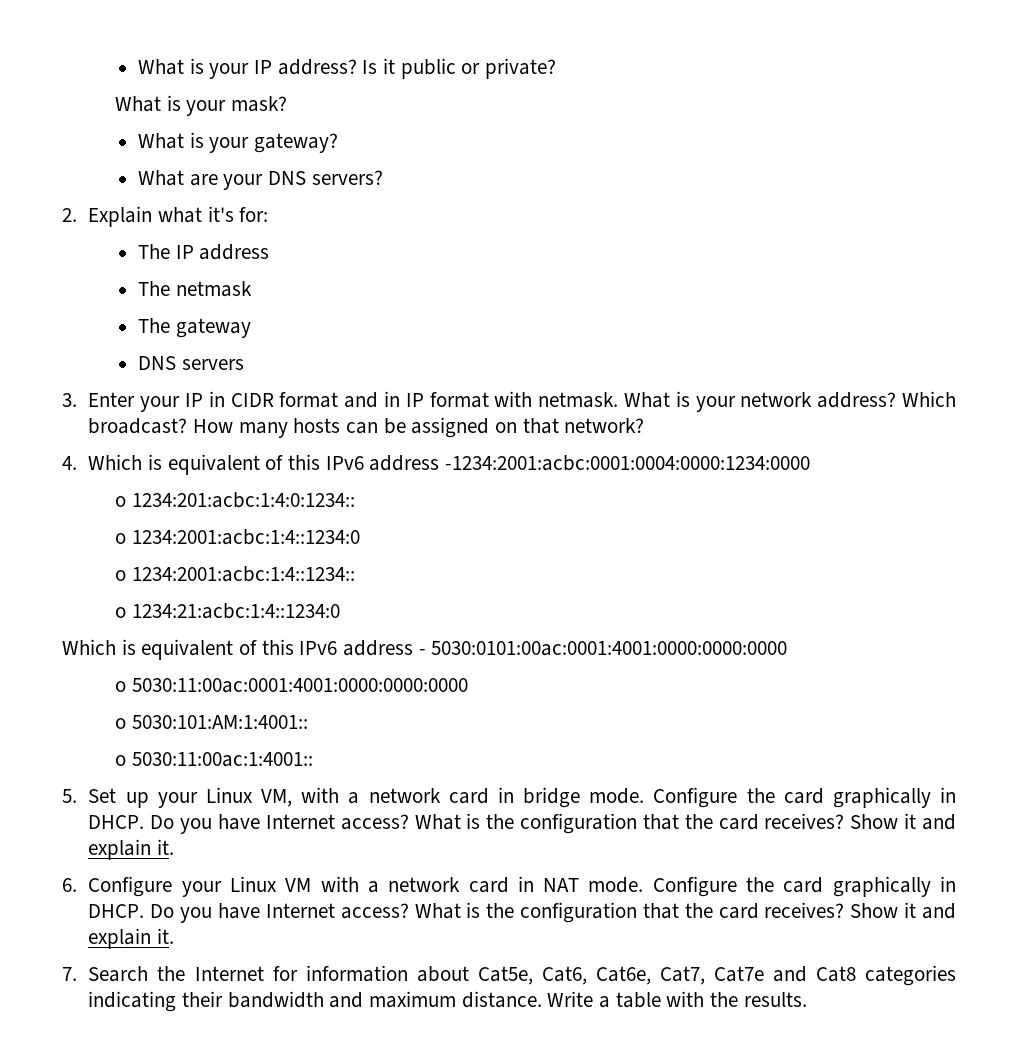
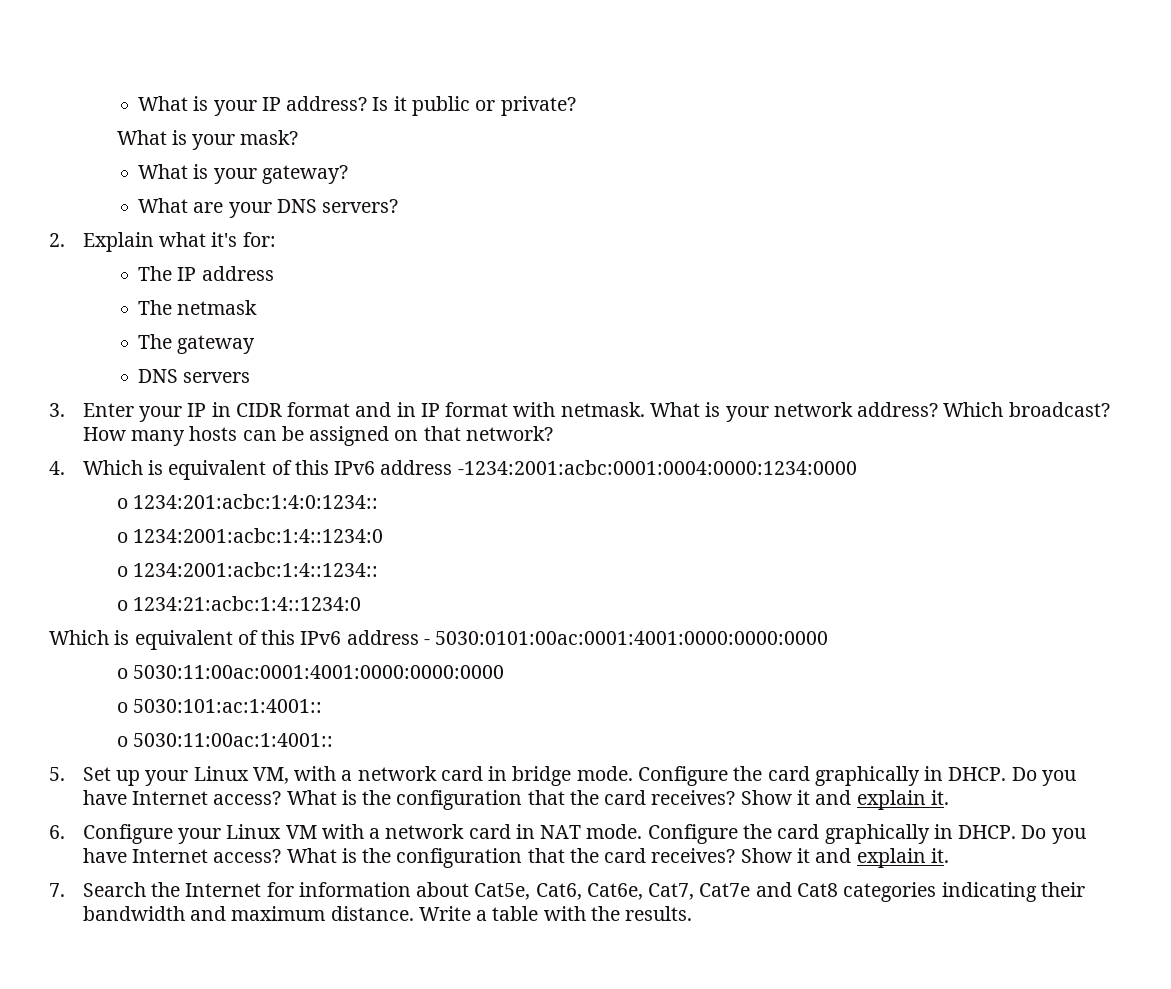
- o 5030:101:AM:1:4001::
+ o 5030:101:ac:1:4001::

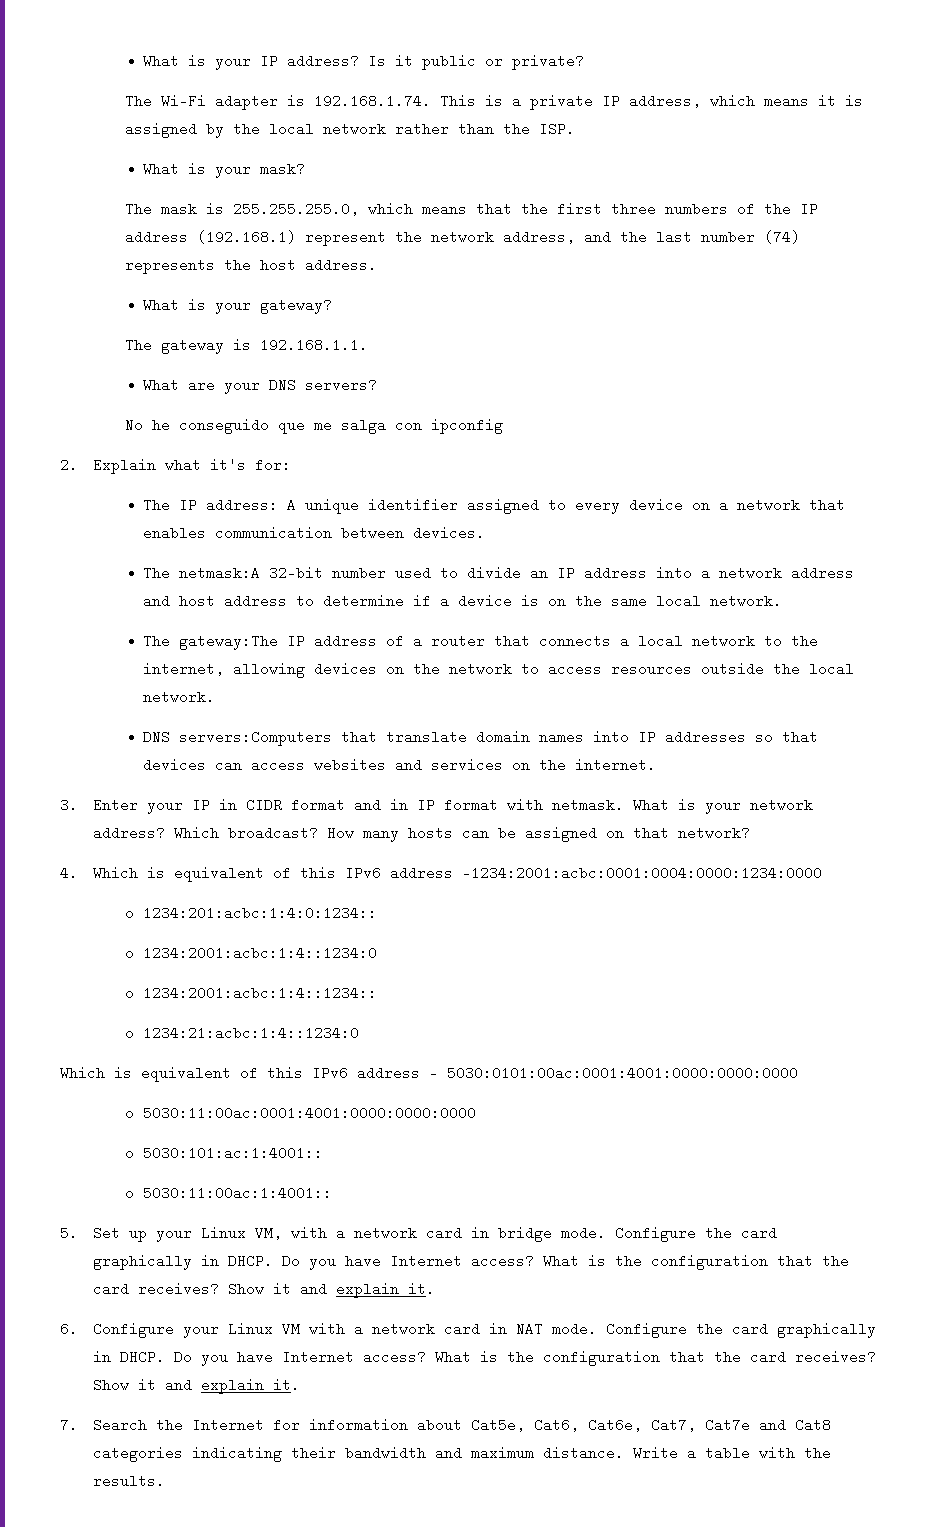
+ The Wi-Fi adapter is 192.168.1.74. This is a private IP address, which means it is assigned by the local network rather than the ISP.
  What is your mask?
+ The mask is 255.255.255.0, which means that the first three numbers of the IP address (192.168.1) represent the network address, and the last number (74) represents the host address.
+ The gateway is 192.168.1.1.
+ No he conseguido que me salga con ipconfig
- The IP address
- The netmask
- The gateway
- DNS servers
+ The IP address: A unique identifier assigned to every device on a network that enables communication between devices.
+ The netmask:A 32-bit number used to divide an IP address into a network address and host address to determine if a device is on the same local network.
+ The gateway:The IP address of a router that connects a local network to the internet, allowing devices on the network to access resources outside the local network.
+ DNS servers:Computers that translate domain names into IP addresses so that devices can access websites and services on the internet.

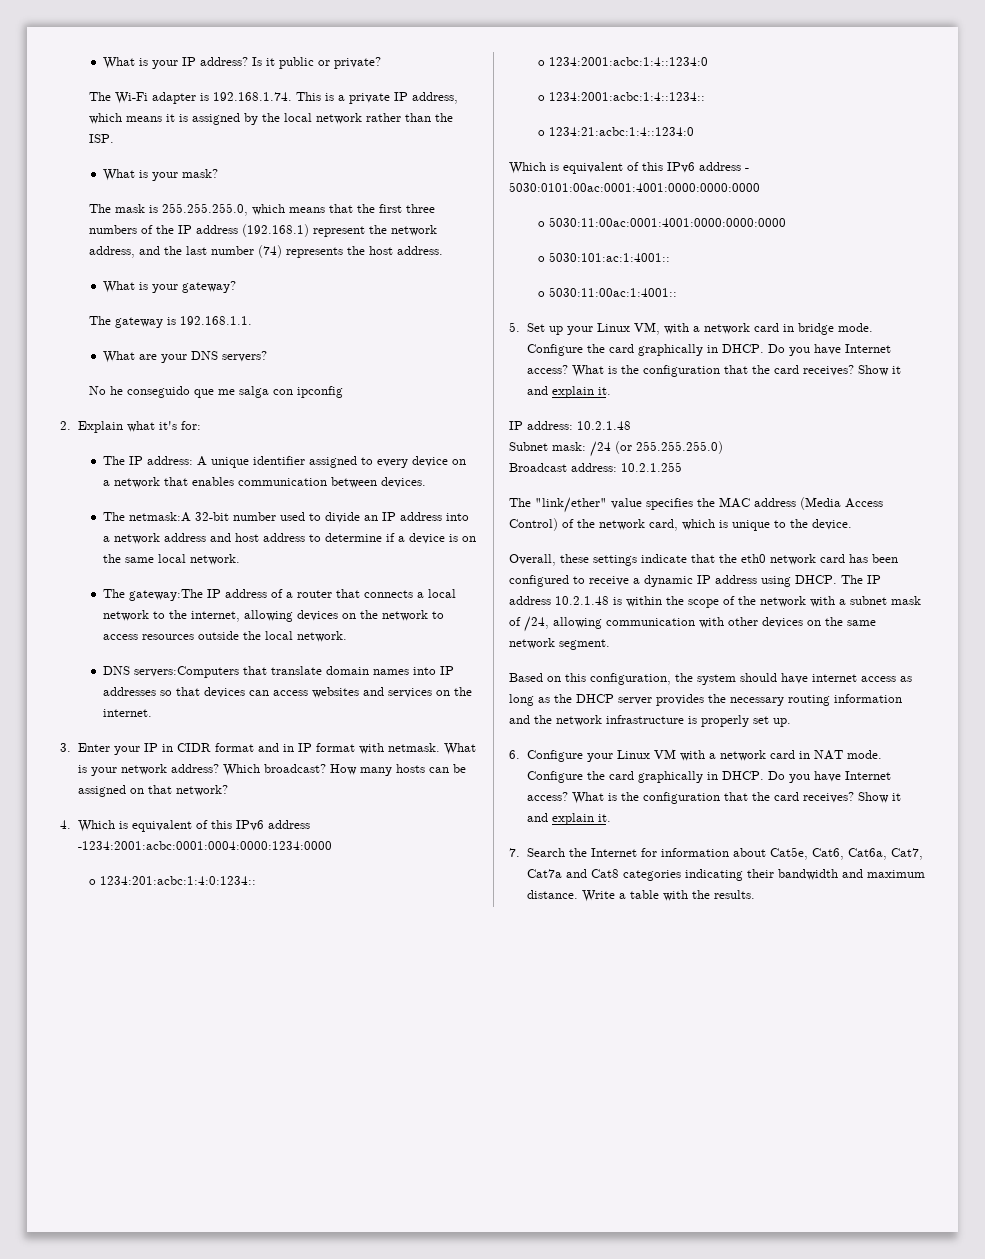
+ IP address: 10.2.1.48
+ Subnet mask: /24 (or 255.255.255.0)
+ Broadcast address: 10.2.1.255
+ The "link/ether" value specifies the MAC address (Media Access Control) of the network card, which is unique to the device.
+ Overall, these settings indicate that the eth0 network card has been configured to receive a dynamic IP address using DHCP. The IP address 10.2.1.48 is within the scope of the network with a subnet mask of /24, allowing communication with other devices on the same network segment.
+ Based on this configuration, the system should have internet access as long as the DHCP server provides the necessary routing information and the network infrastructure is properly set up.
- 7. Search the Internet for information about Cat5e, Cat6, Cat6e, Cat7, Cat7e and Cat8 categories indicating their bandwidth and maximum distance.
+ 7. Search the Internet for information about Cat5e, Cat6, Cat6a, Cat7, Cat7a and Cat8 categories indicating their bandwidth and maximum distance.

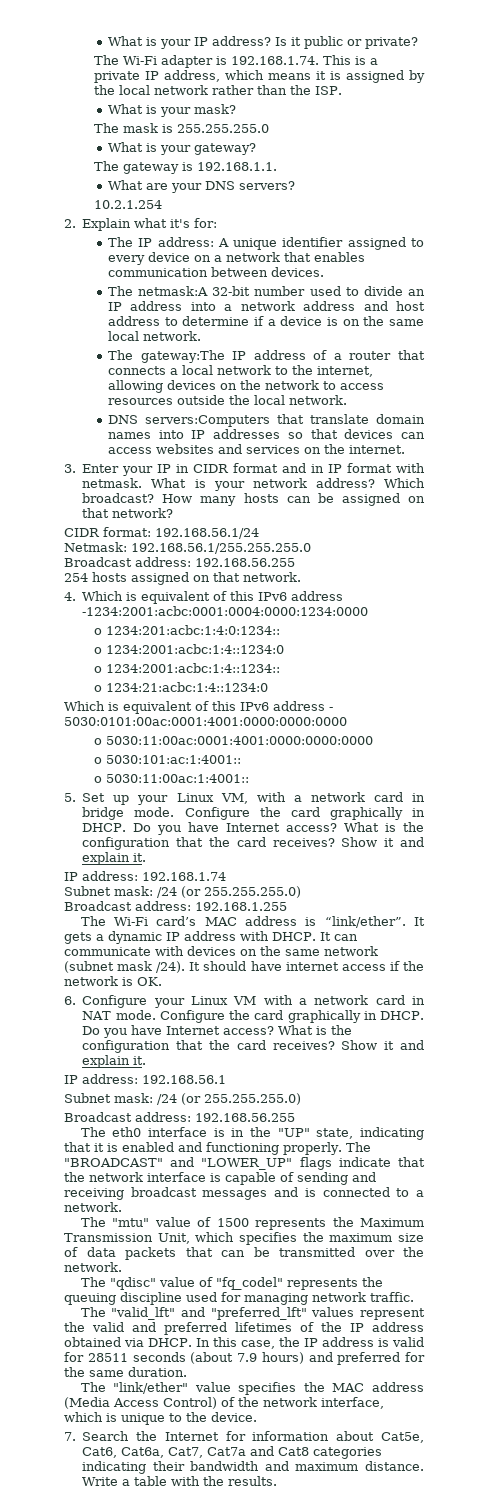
- The mask is 255.255.255.0, which means that the first three numbers of the IP address (192.168.1) represent the network address, and the last number (74) represents the host address.
+ The mask is 255.255.255.0
- No he conseguido que me salga con ipconfig
+ 10.2.1.254
+ CIDR format: 192.168.56.1/24
+ Netmask: 192.168.56.1/255.255.255.0
+ Broadcast address: 192.168.56.255
+ 254 hosts assigned on that network.
- IP address: 10.2.1.48
+ IP address: 192.168.1.74
  Subnet mask: /24 (or 255.255.255.0)
- Broadcast address: 10.2.1.255
- The "link/ether" value specifies the MAC address (Media Access Control) of the network card, which is unique to the device.
- Overall, these settings indicate that the eth0 network card has been configured to receive a dynamic IP address using DHCP. The IP address 10.2.1.48 is within the scope of the network with a subnet mask of /24, allowing communication with other devices on the same network segment.
- Based on this configuration, the system should have internet access as long as the DHCP server provides the necessary routing information and the network infrastructure is properly set up.
+ Broadcast address: 192.168.1.255
+ The Wi-Fi card’s MAC address is “link/ether”. It gets a dynamic IP address with DHCP. It can communicate with devices on the same network (subnet mask /24). It should have internet access if the network is OK.
+ IP address: 192.168.56.1
+ Subnet mask: /24 (or 255.255.255.0)
+ Broadcast address: 192.168.56.255
+ The eth0 interface is in the "UP" state, indicating that it is enabled and functioning properly. The "BROADCAST" and "LOWER_UP" flags indicate that the network interface is capable of sending and receiving broadcast messages and is connected to a network.
+ The "mtu" value of 1500 represents the Maximum Transmission Unit, which specifies the maximum size of data packets that can be transmitted over the network.
+ The "qdisc" value of "fq_codel" represents the queuing discipline used for managing network traffic.
+ The "valid_lft" and "preferred_lft" values represent the valid and preferred lifetimes of the IP address obtained via DHCP. In this case, the IP address is valid for 28511 seconds (about 7.9 hours) and preferred for the same duration.
+ The "link/ether" value specifies the MAC address (Media Access Control) of the network interface, which is unique to the device.

